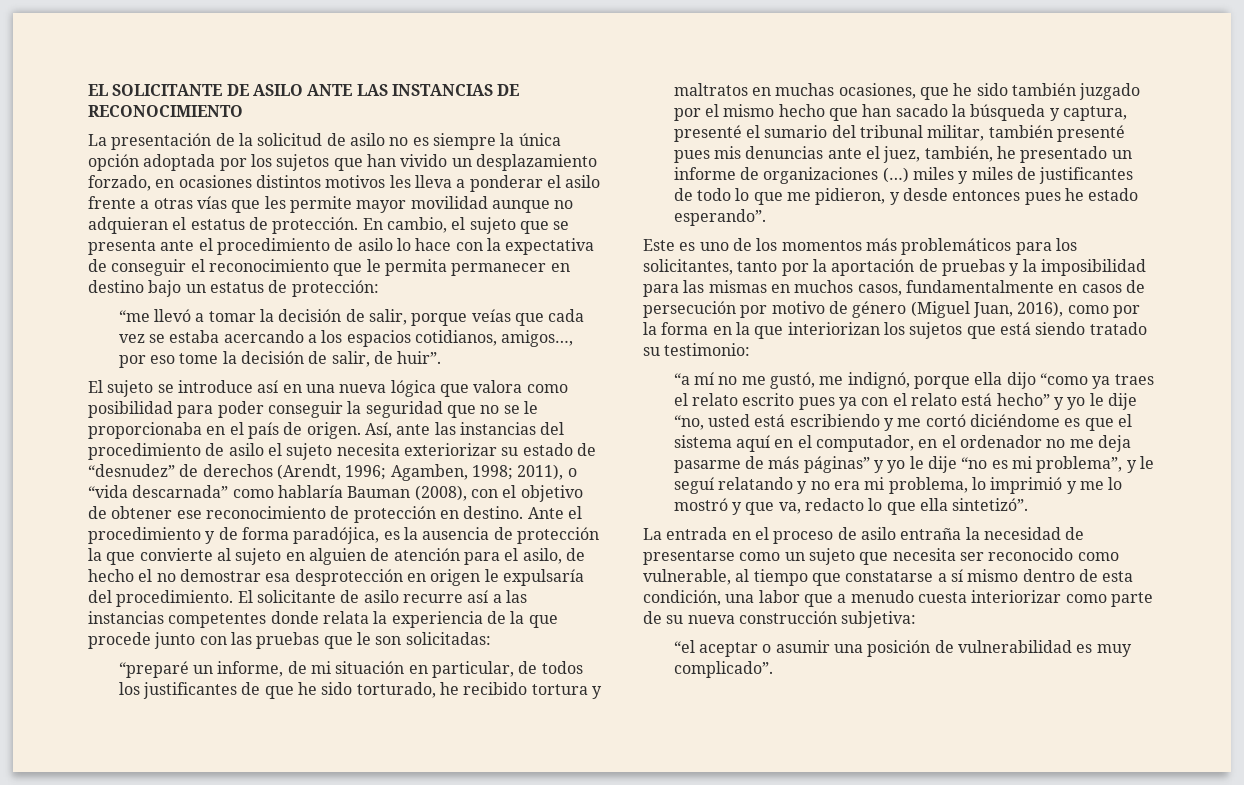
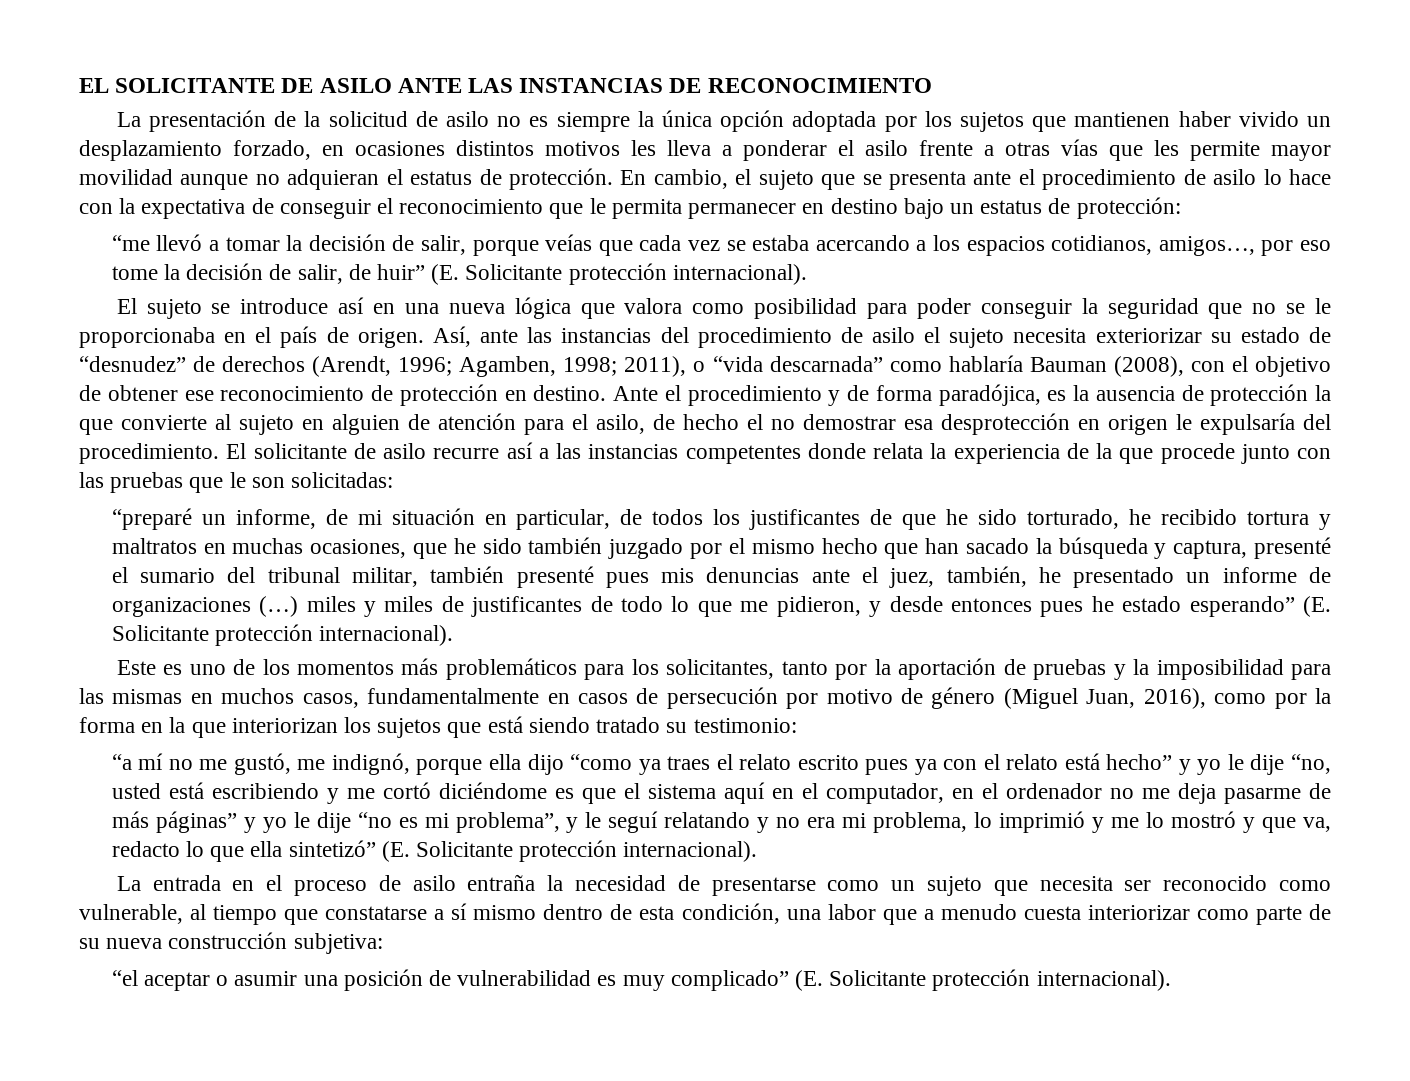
- La presentación de la solicitud de asilo no es siempre la única opción adoptada por los sujetos que han vivido un desplazamiento forzado, en ocasiones distintos motivos les lleva a ponderar el asilo frente a otras vías que les permite mayor movilidad aunque no adquieran el estatus de protección.
+ La presentación de la solicitud de asilo no es siempre la única opción adoptada por los sujetos que mantienen haber vivido un desplazamiento forzado, en ocasiones distintos motivos les lleva a ponderar el asilo frente a otras vías que les permite mayor movilidad aunque no adquieran el estatus de protección.
- “me llevó a tomar la decisión de salir, porque veías que cada vez se estaba acercando a los espacios cotidianos, amigos…, por eso tome la decisión de salir, de huir”.
+ “me llevó a tomar la decisión de salir, porque veías que cada vez se estaba acercando a los espacios cotidianos, amigos…, por eso tome la decisión de salir, de huir” (E. Solicitante protección internacional).
- “preparé un informe, de mi situación en particular, de todos los justificantes de que he sido torturado, he recibido tortura y maltratos en muchas ocasiones, que he sido también juzgado por el mismo hecho que han sacado la búsqueda y captura, presenté el sumario del tribunal militar, también presenté pues mis denuncias ante el juez, también, he presentado un informe de organizaciones (…) miles y miles de justificantes de todo lo que me pidieron, y desde entonces pues he estado esperando”.
+ “preparé un informe, de mi situación en particular, de todos los justificantes de que he sido torturado, he recibido tortura y maltratos en muchas ocasiones, que he sido también juzgado por el mismo hecho que han sacado la búsqueda y captura, presenté el sumario del tribunal militar, también presenté pues mis denuncias ante el juez, también, he presentado un informe de organizaciones (…) miles y miles de justificantes de todo lo que me pidieron, y desde entonces pues he estado esperando” (E. Solicitante protección internacional).
- “a mí no me gustó, me indignó, porque ella dijo “como ya traes el relato escrito pues ya con el relato está hecho” y yo le dije “no, usted está escribiendo y me cortó diciéndome es que el sistema aquí en el computador, en el ordenador no me deja pasarme de más páginas” y yo le dije “no es mi problema”, y le seguí relatando y no era mi problema, lo imprimió y me lo mostró y que va, redacto lo que ella sintetizó”.
+ “a mí no me gustó, me indignó, porque ella dijo “como ya traes el relato escrito pues ya con el relato está hecho” y yo le dije “no, usted está escribiendo y me cortó diciéndome es que el sistema aquí en el computador, en el ordenador no me deja pasarme de más páginas” y yo le dije “no es mi problema”, y le seguí relatando y no era mi problema, lo imprimió y me lo mostró y que va, redacto lo que ella sintetizó” (E. Solicitante protección internacional).
- “el aceptar o asumir una posición de vulnerabilidad es muy complicado”.
+ “el aceptar o asumir una posición de vulnerabilidad es muy complicado” (E. Solicitante protección internacional).

